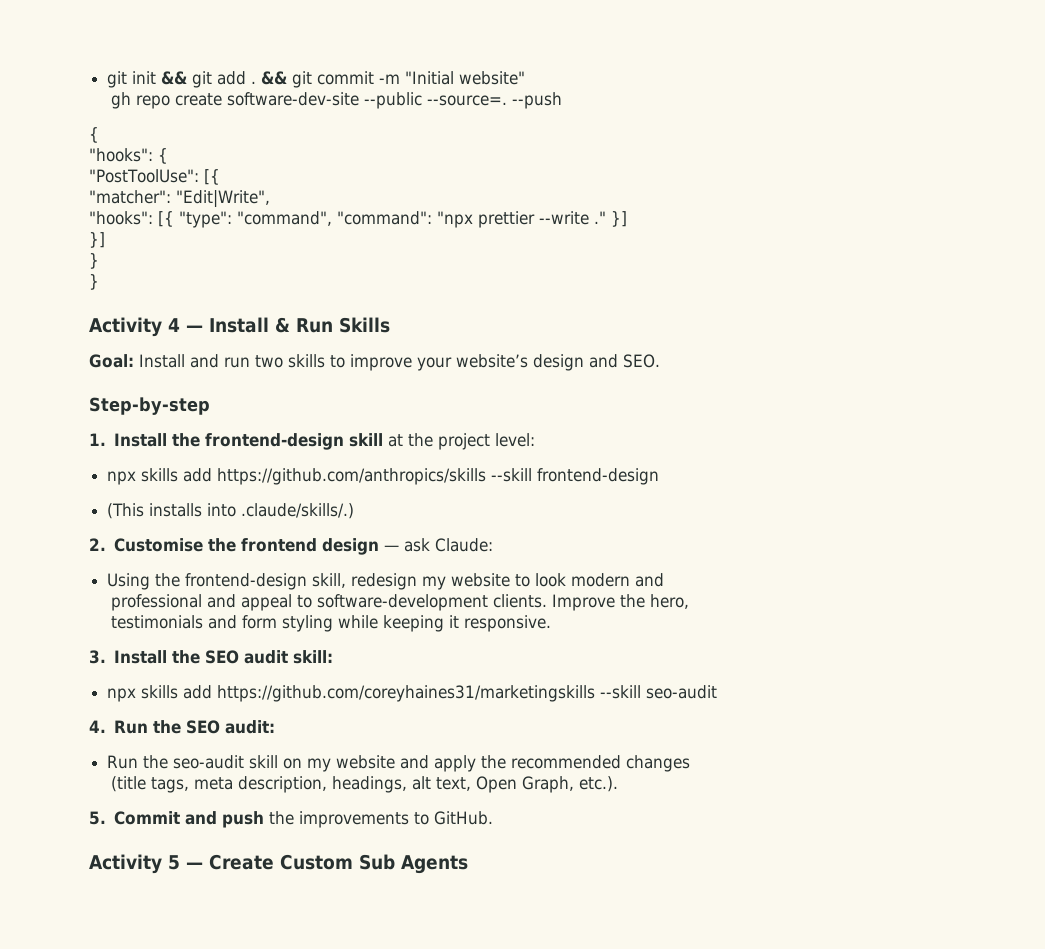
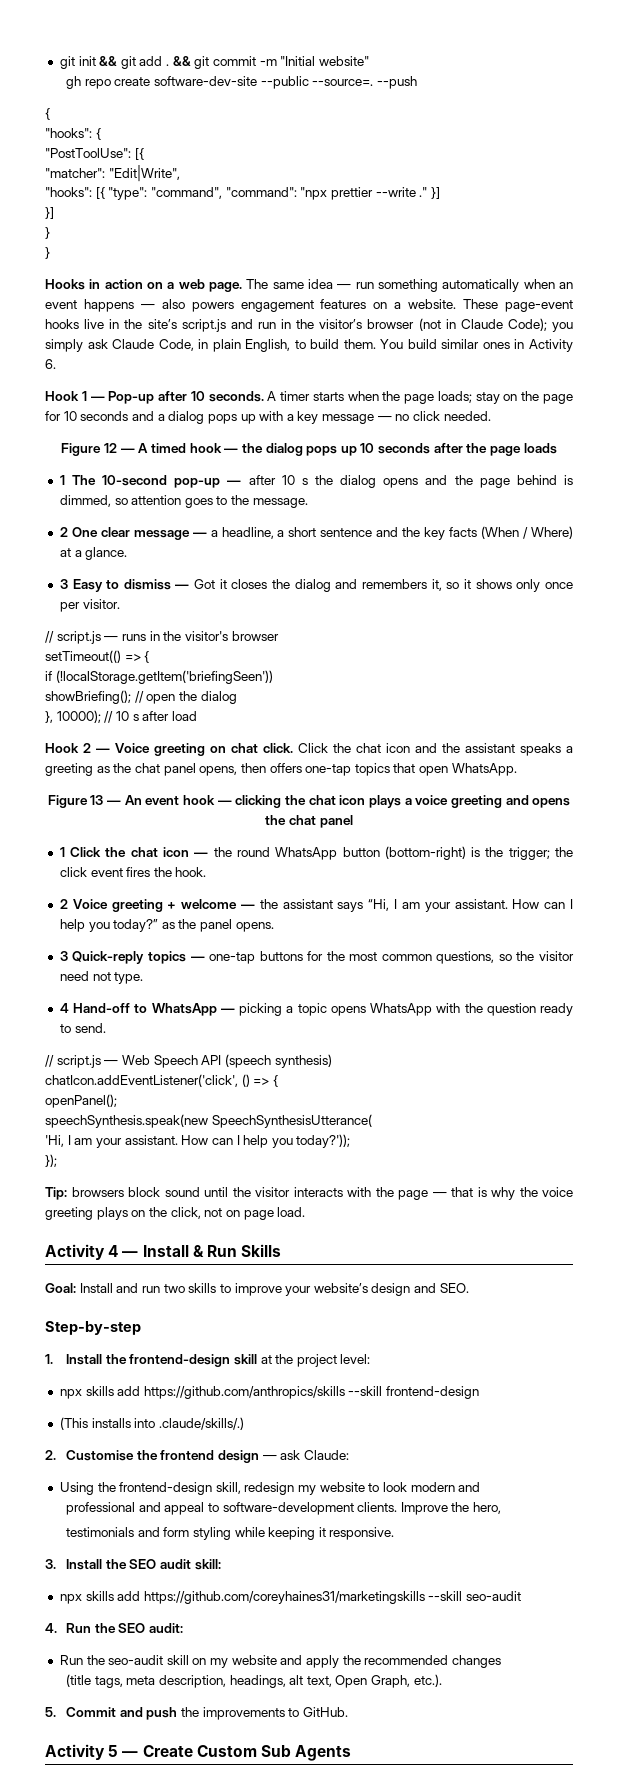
+ Hooks in action on a web page. The same idea — run something automatically when an event happens — also powers engagement features on a website. These page-event hooks live in the site’s script.js and run in the visitor’s browser (not in Claude Code); you simply ask Claude Code, in plain English, to build them. You build similar ones in Activity 6.
+ Hook 1 — Pop-up after 10 seconds. A timer starts when the page loads; stay on the page for 10 seconds and a dialog pops up with a key message — no click needed.
+ Figure 12 — A timed hook — the dialog pops up 10 seconds after the page loads
+ 1 The 10-second pop-up — after 10 s the dialog opens and the page behind is dimmed, so attention goes to the message.
+ 2 One clear message — a headline, a short sentence and the key facts (When / Where) at a glance.
+ 3 Easy to dismiss — Got it closes the dialog and remembers it, so it shows only once per visitor.
+ // script.js — runs in the visitor's browser
+ setTimeout(() => {
+ if (!localStorage.getItem('briefingSeen'))
+ showBriefing(); // open the dialog
+ }, 10000); // 10 s after load
+ Hook 2 — Voice greeting on chat click. Click the chat icon and the assistant speaks a greeting as the chat panel opens, then offers one-tap topics that open WhatsApp.
+ Figure 13 — An event hook — clicking the chat icon plays a voice greeting and opens the chat panel
+ 1 Click the chat icon — the round WhatsApp button (bottom-right) is the trigger; the click event fires the hook.
+ 2 Voice greeting + welcome — the assistant says “Hi, I am your assistant. How can I help you today?” as the panel opens.
+ 3 Quick-reply topics — one-tap buttons for the most common questions, so the visitor need not type.
+ 4 Hand-off to WhatsApp — picking a topic opens WhatsApp with the question ready to send.
+ // script.js — Web Speech API (speech synthesis)
+ chatIcon.addEventListener('click', () => {
+ openPanel();
+ speechSynthesis.speak(new SpeechSynthesisUtterance(
+ 'Hi, I am your assistant. How can I help you today?'));
+ });
+ Tip: browsers block sound until the visitor interacts with the page — that is why the voice greeting plays on the click, not on page load.

